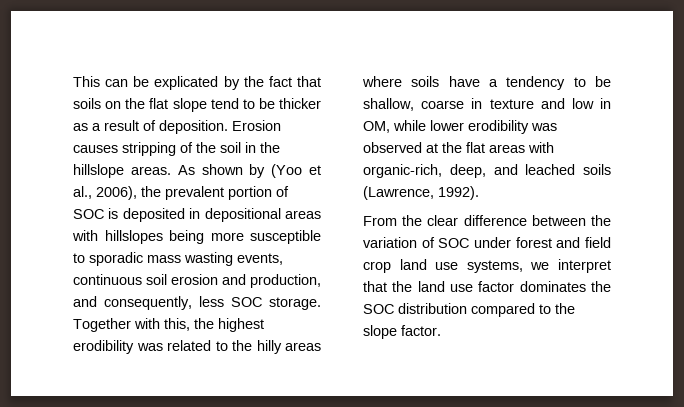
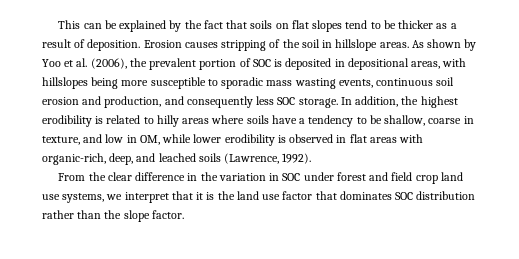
- This can be explicated by the fact that soils on the flat slope tend to be thicker as a result of deposition.
+ This can be explained by the fact that soils on flat slopes tend to be thicker as a result of deposition.
- Erosion causes stripping of the soil in the hillslope areas.
+ Erosion causes stripping of the soil in hillslope areas.
- As shown by (Yoo et al., 2006), the prevalent portion of SOC is deposited in depositional areas with hillslopes being more susceptible to sporadic mass wasting events, continuous soil erosion and production, and consequently, less SOC storage.
+ As shown by Yoo et al. (2006), the prevalent portion of SOC is deposited in depositional areas, with hillslopes being more susceptible to sporadic mass wasting events, continuous soil erosion and production, and consequently less SOC storage.
- Together with this, the highest erodibility was related to the hilly areas where soils have a tendency to be shallow, coarse in texture and low in OM, while lower erodibility was observed at the flat areas with organic-rich, deep, and leached soils (Lawrence, 1992).
+ In addition, the highest erodibility is related to hilly areas where soils have a tendency to be shallow, coarse in texture, and low in OM, while lower erodibility is observed in flat areas with organic-rich, deep, and leached soils (Lawrence, 1992).
- From the clear difference between the variation of SOC under forest and field crop land use systems, we interpret that the land use factor dominates the SOC distribution compared to the slope factor.
+ From the clear difference in the variation in SOC under forest and field crop land use systems, we interpret that it is the land use factor that dominates SOC distribution rather than the slope factor.

